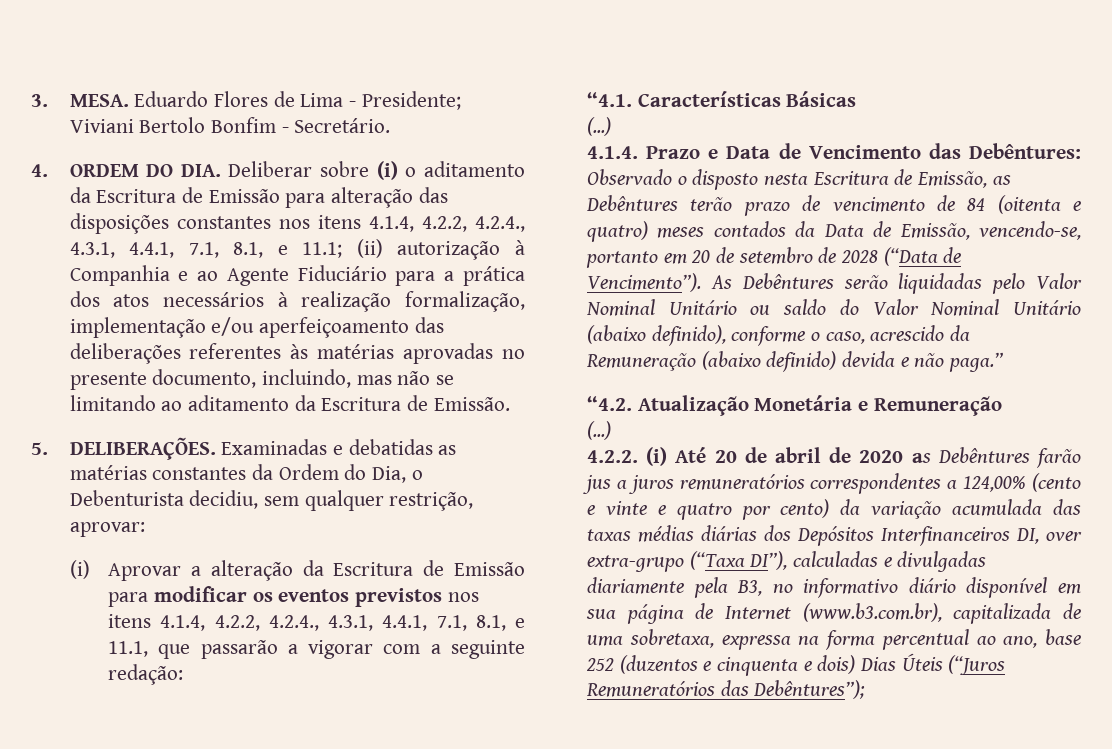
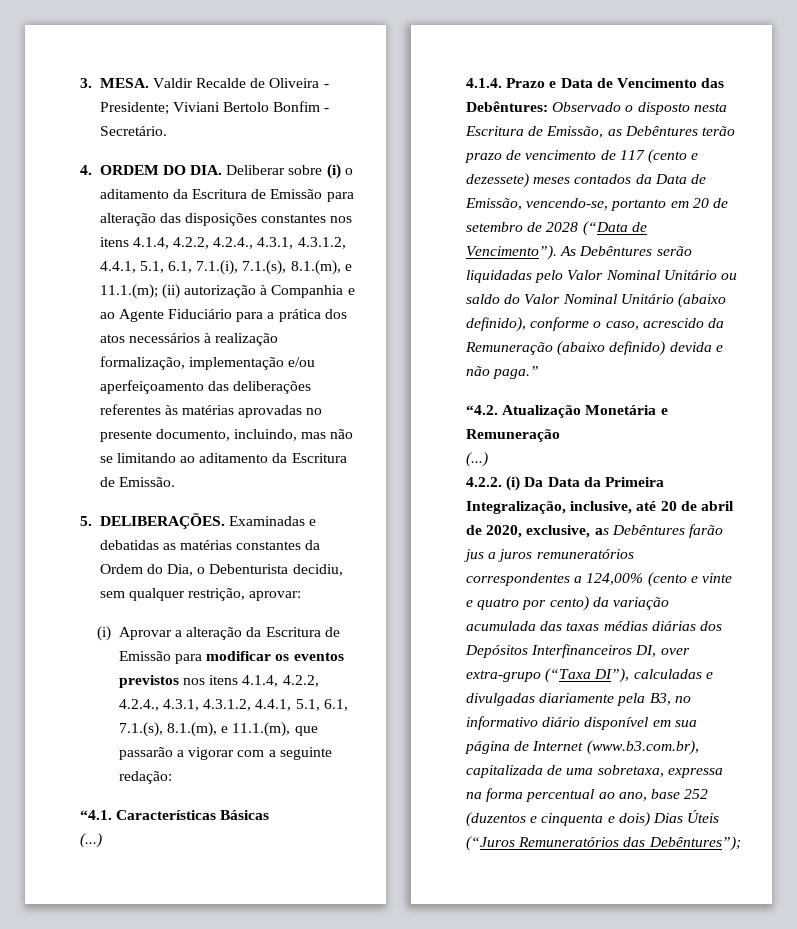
- Eduardo Flores de Lima - Presidente; Viviani Bertolo Bonfim - Secretário.
+ Valdir Recalde de Oliveira - Presidente; Viviani Bertolo Bonfim - Secretário.
- 4. ORDEM DO DIA. Deliberar sobre (i) o aditamento da Escritura de Emissão para alteração das disposições constantes nos itens 4.1.4, 4.2.2, 4.2.4., 4.3.1, 4.4.1, 7.1, 8.1, e 11.1;
+ 4. ORDEM DO DIA. Deliberar sobre (i) o aditamento da Escritura de Emissão para alteração das disposições constantes nos itens 4.1.4, 4.2.2, 4.2.4., 4.3.1, 4.3.1.2, 4.4.1, 5.1, 6.1, 7.1.(i), 7.1.(s), 8.1.(m), e 11.1.(m);
- (i) Aprovar a alteração da Escritura de Emissão para modificar os eventos previstos nos itens 4.1.4, 4.2.2, 4.2.4., 4.3.1, 4.4.1, 7.1, 8.1, e 11.1, que passarão a vigorar com a seguinte redação:
+ (i) Aprovar a alteração da Escritura de Emissão para modificar os eventos previstos nos itens 4.1.4, 4.2.2, 4.2.4., 4.3.1, 4.3.1.2, 4.4.1, 5.1, 6.1, 7.1.(s), 8.1.(m), e 11.1.(m), que passarão a vigorar com a seguinte redação:
- 4.1.4. Prazo e Data de Vencimento das Debêntures: Observado o disposto nesta Escritura de Emissão, as Debêntures terão prazo de vencimento de 84 (oitenta e quatro) meses contados da Data de Emissão, vencendo-se, portanto em 20 de setembro de 2028 (“Data de Vencimento”).
+ 4.1.4. Prazo e Data de Vencimento das Debêntures: Observado o disposto nesta Escritura de Emissão, as Debêntures terão prazo de vencimento de 117 (cento e dezessete) meses contados da Data de Emissão, vencendo-se, portanto em 20 de setembro de 2028 (“Data de Vencimento”).
- 4.2.2. (i) Até 20 de abril de 2020 as Debêntures farão jus a juros remuneratórios correspondentes a 124,00% (cento e vinte e quatro por cento) da variação acumulada das taxas médias diárias dos Depósitos Interfinanceiros DI, over extra-grupo (“Taxa DI”), calculadas e divulgadas diariamente pela B3, no informativo diário disponível em sua página de Internet (www.b3.com.br), capitalizada de uma sobretaxa, expressa na forma percentual ao ano, base 252 (duzentos e cinquenta e dois) Dias Úteis (“Juros Remuneratórios das Debêntures”);
+ 4.2.2. (i) Da Data da Primeira Integralização, inclusive, até 20 de abril de 2020, exclusive, as Debêntures farão jus a juros remuneratórios correspondentes a 124,00% (cento e vinte e quatro por cento) da variação acumulada das taxas médias diárias dos Depósitos Interfinanceiros DI, over extra-grupo (“Taxa DI”), calculadas e divulgadas diariamente pela B3, no informativo diário disponível em sua página de Internet (www.b3.com.br), capitalizada de uma sobretaxa, expressa na forma percentual ao ano, base 252 (duzentos e cinquenta e dois) Dias Úteis (“Juros Remuneratórios das Debêntures”);

